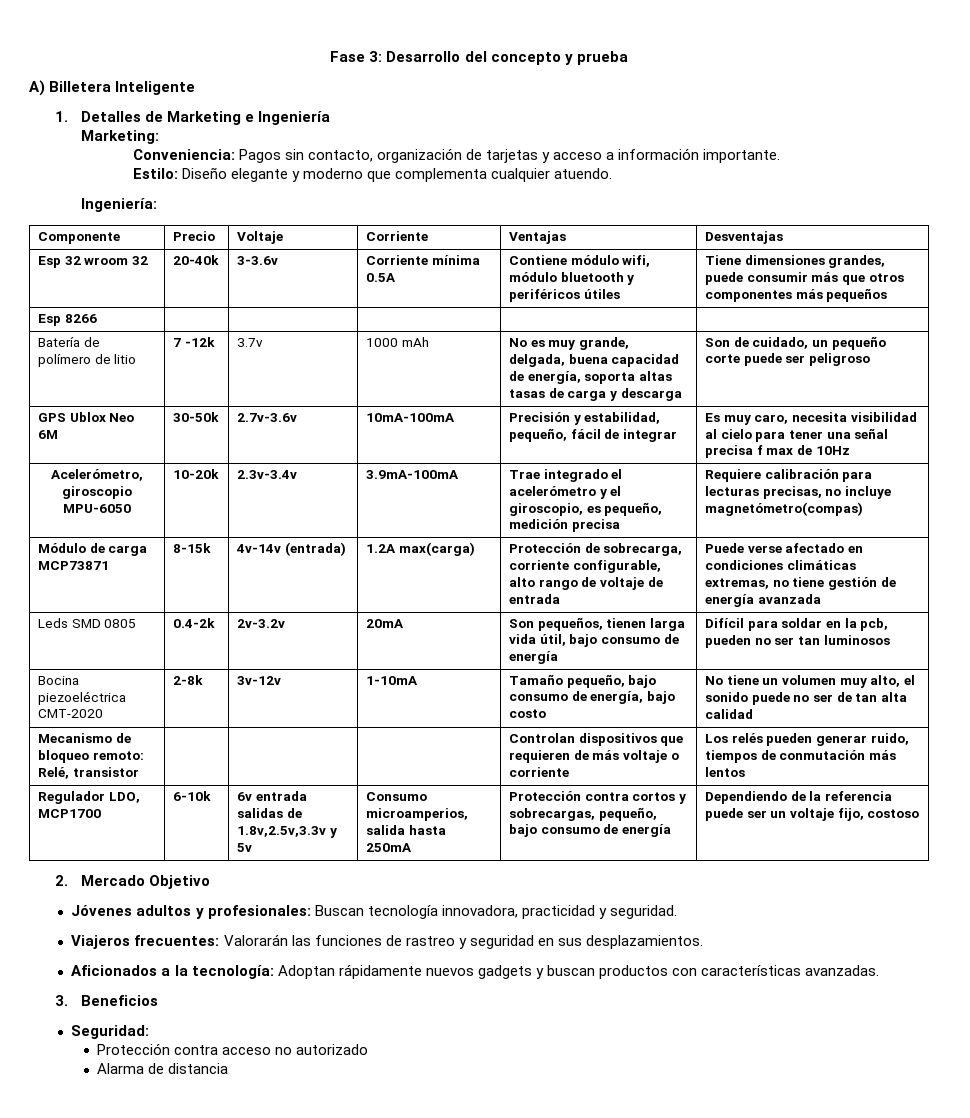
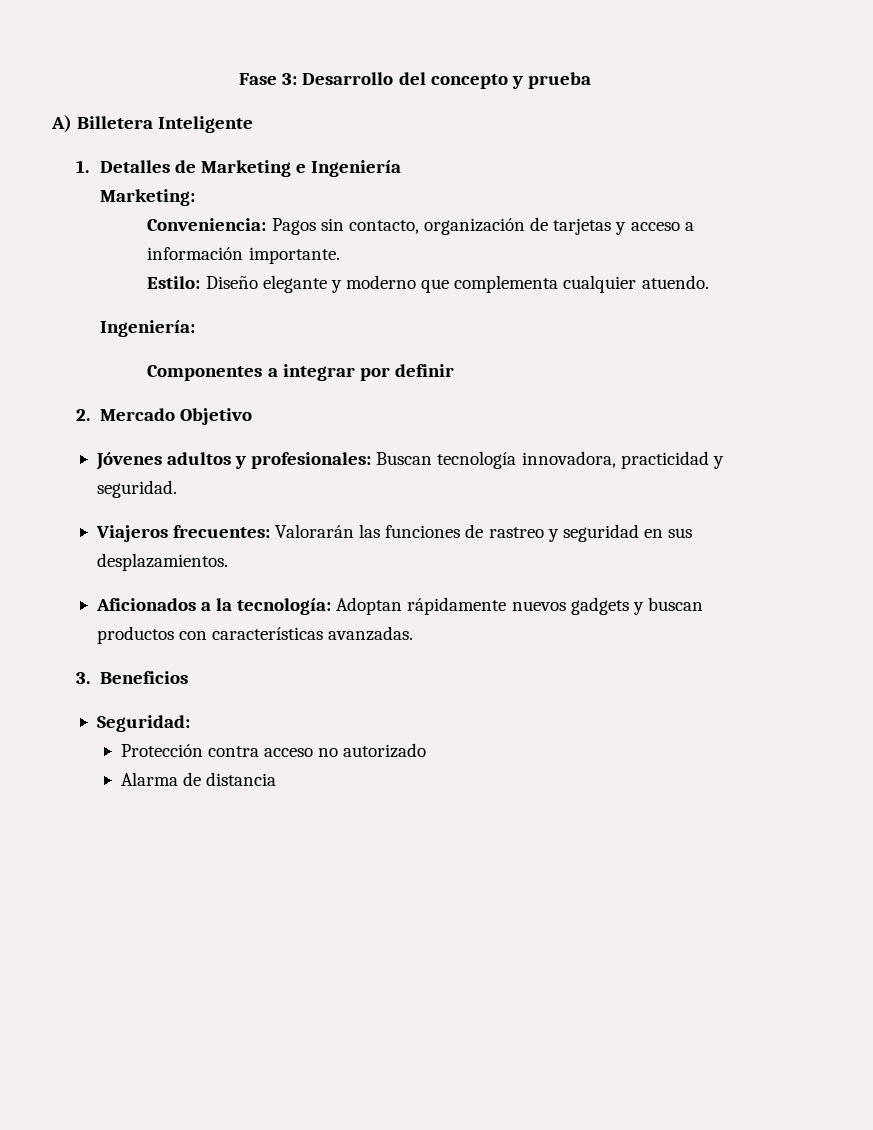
- Componente | Precio | Voltaje | Corriente | Ventajas | Desventajas
- Esp 32 wroom 32 | 20-40k | 3-3.6v | Corriente mínima 0.5A | Contiene módulo wifi, módulo bluetooth y periféricos útiles | Tiene dimensiones grandes, puede consumir más que otros componentes más pequeños
- Esp 8266 | | | | |
- Batería de polímero de litio | 7 -12k | 3.7v | 1000 mAh | No es muy grande, delgada, buena capacidad de energía, soporta altas tasas de carga y descarga | Son de cuidado, un pequeño corte puede ser peligroso
- GPS Ublox Neo 6M | 30-50k | 2.7v-3.6v | 10mA-100mA | Precisión y estabilidad, pequeño, fácil de integrar | Es muy caro, necesita visibilidad al cielo para tener una señal precisa f max de 10Hz
- Acelerómetro, giroscopio MPU-6050 | 10-20k | 2.3v-3.4v | 3.9mA-100mA | Trae integrado el acelerómetro y el giroscopio, es pequeño, medición precisa | Requiere calibración para lecturas precisas, no incluye magnetómetro(compas)
- Módulo de carga MCP73871 | 8-15k | 4v-14v (entrada) | 1.2A max(carga) | Protección de sobrecarga, corriente configurable, alto rango de voltaje de entrada | Puede verse afectado en condiciones climáticas extremas, no tiene gestión de energía avanzada
- Leds SMD 0805 | 0.4-2k | 2v-3.2v | 20mA | Son pequeños, tienen larga vida útil, bajo consumo de energía | Difícil para soldar en la pcb, pueden no ser tan luminosos
- Bocina piezoeléctrica CMT-2020 | 2-8k | 3v-12v | 1-10mA | Tamaño pequeño, bajo consumo de energía, bajo costo | No tiene un volumen muy alto, el sonido puede no ser de tan alta calidad
- Mecanismo de bloqueo remoto: Relé, transistor | | | | Controlan dispositivos que requieren de más voltaje o corriente | Los relés pueden generar ruido, tiempos de conmutación más lentos
- Regulador LDO, MCP1700 | 6-10k | 6v entrada salidas de 1.8v,2.5v,3.3v y 5v | Consumo microamperios, salida hasta 250mA | Protección contra cortos y sobrecargas, pequeño, bajo consumo de energía | Dependiendo de la referencia puede ser un voltaje fijo, costoso
+ Componentes a integrar por definir

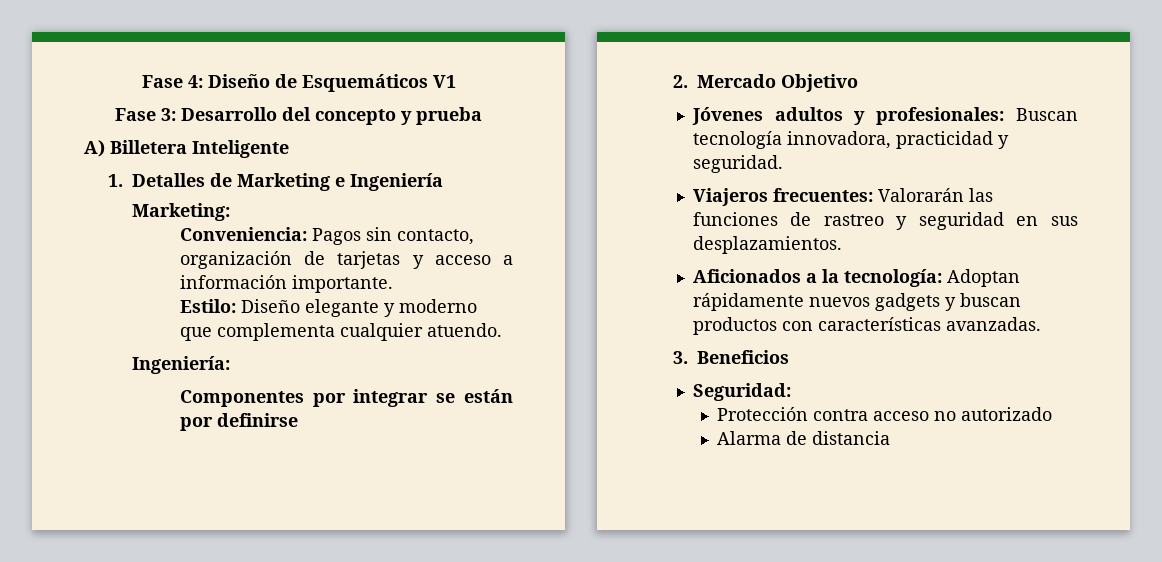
+ Fase 4: Diseño de Esquemáticos V1
- Componentes a integrar por definir
+ Componentes por integrar se están por definirse

